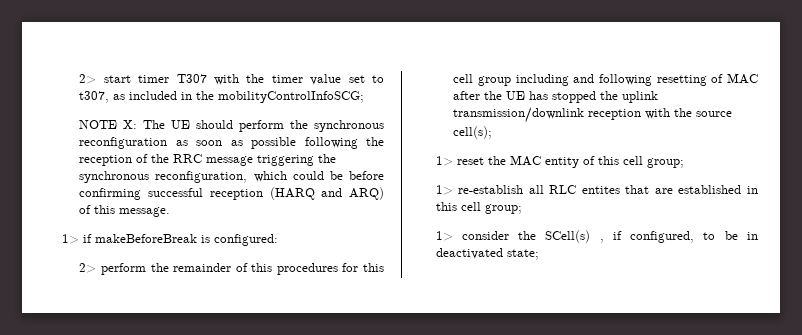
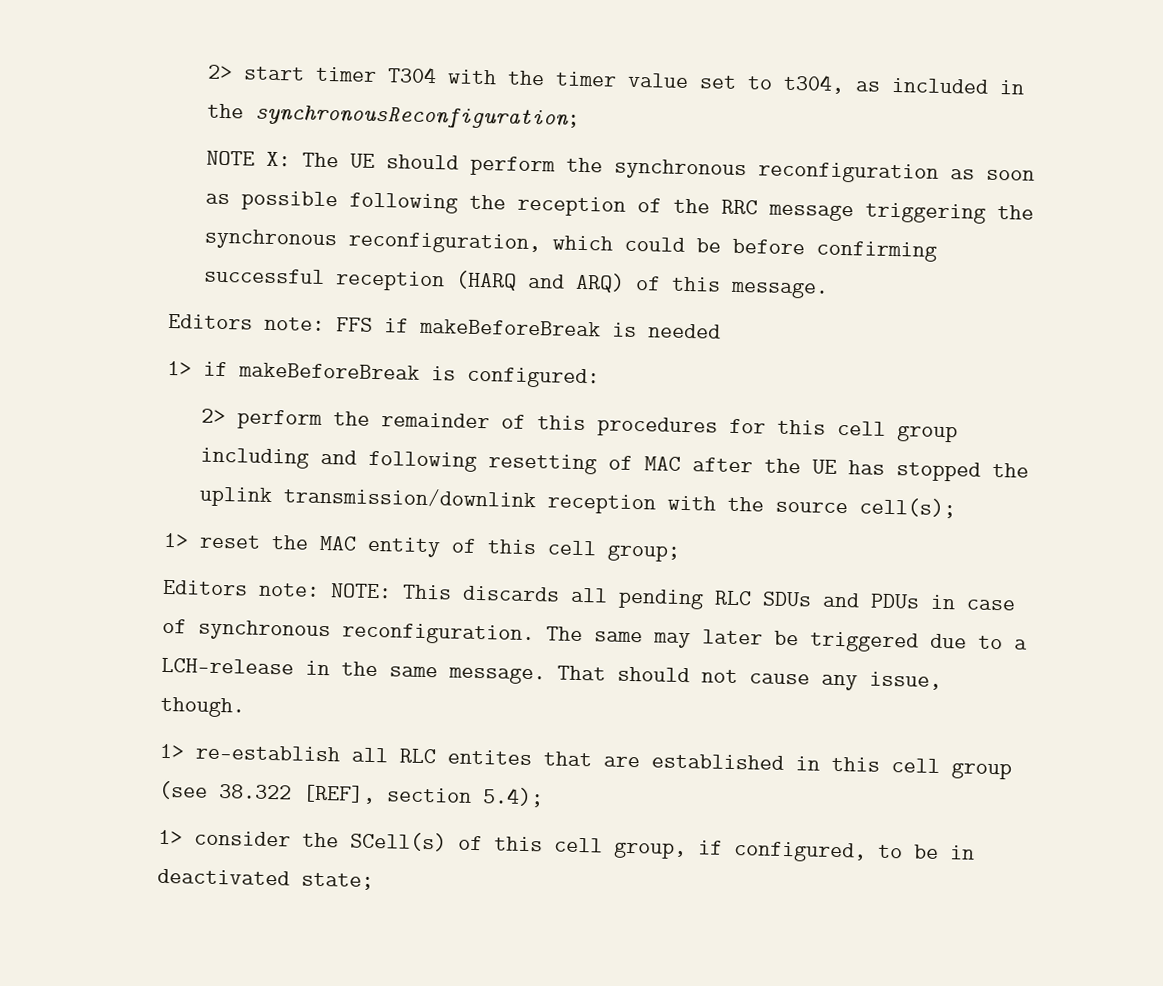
- 2> start timer T307 with the timer value set to t307, as included in the mobilityControlInfoSCG;
+ 2> start timer T304 with the timer value set to t304, as included in the synchronousReconfiguration;
+ Editors note: FFS if makeBeforeBreak is needed
+ Editors note: NOTE: This discards all pending RLC SDUs and PDUs in case of synchronous reconfiguration. The same may later be triggered due to a LCH-release in the same message. That should not cause any issue, though.
- 1> re-establish all RLC entites that are established in this cell group;
+ 1> re-establish all RLC entites that are established in this cell group (see 38.322 [REF], section 5.4);
- 1> consider the SCell(s) , if configured, to be in deactivated state;
+ 1> consider the SCell(s) of this cell group, if configured, to be in deactivated state;

